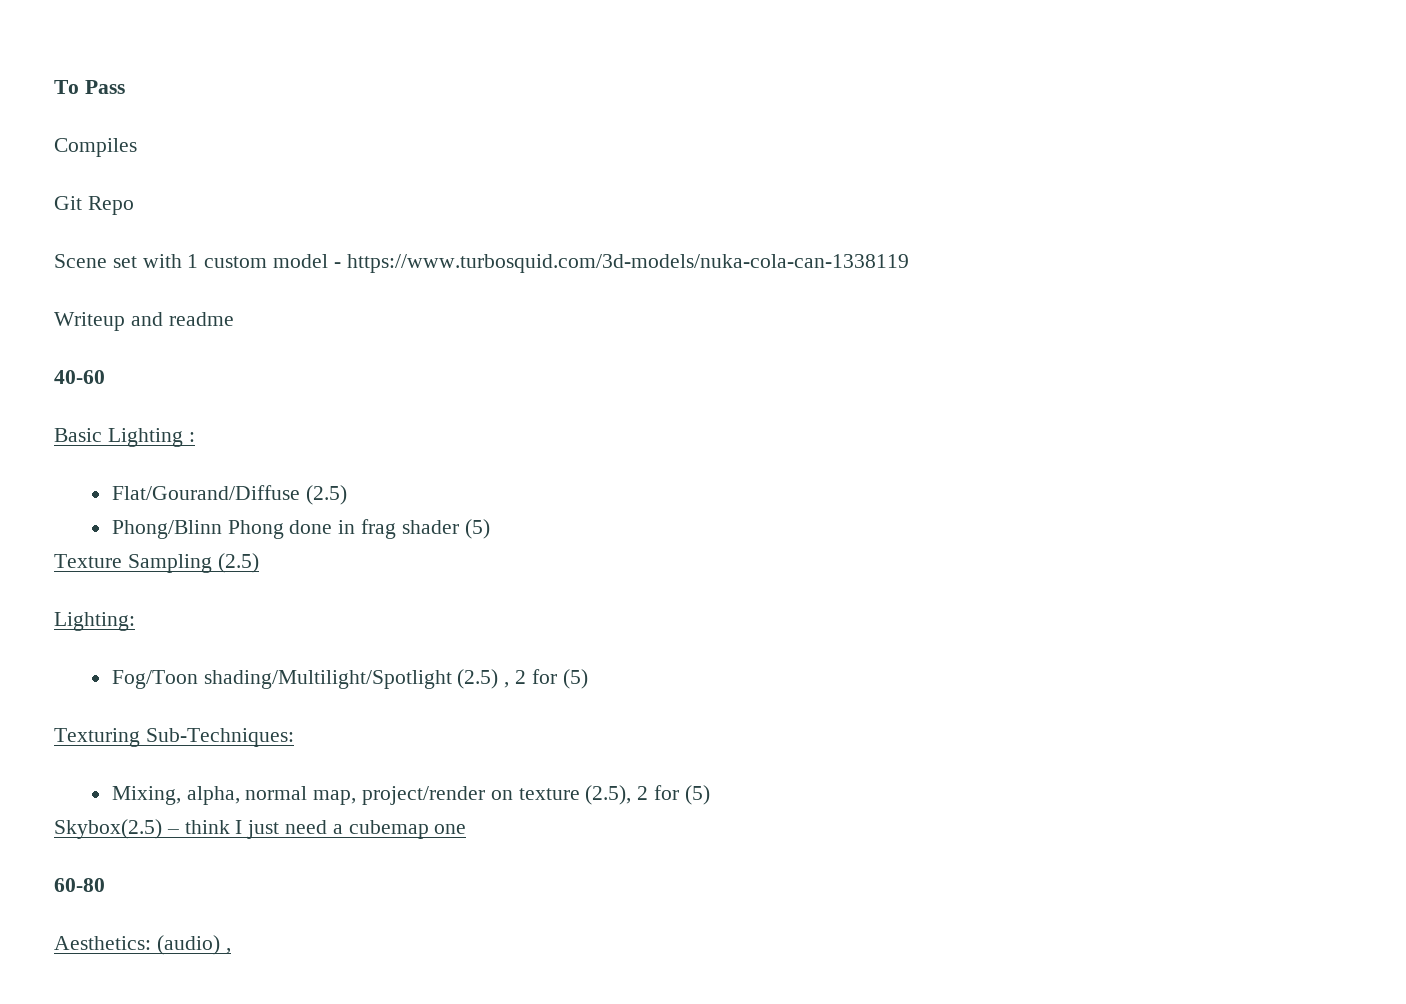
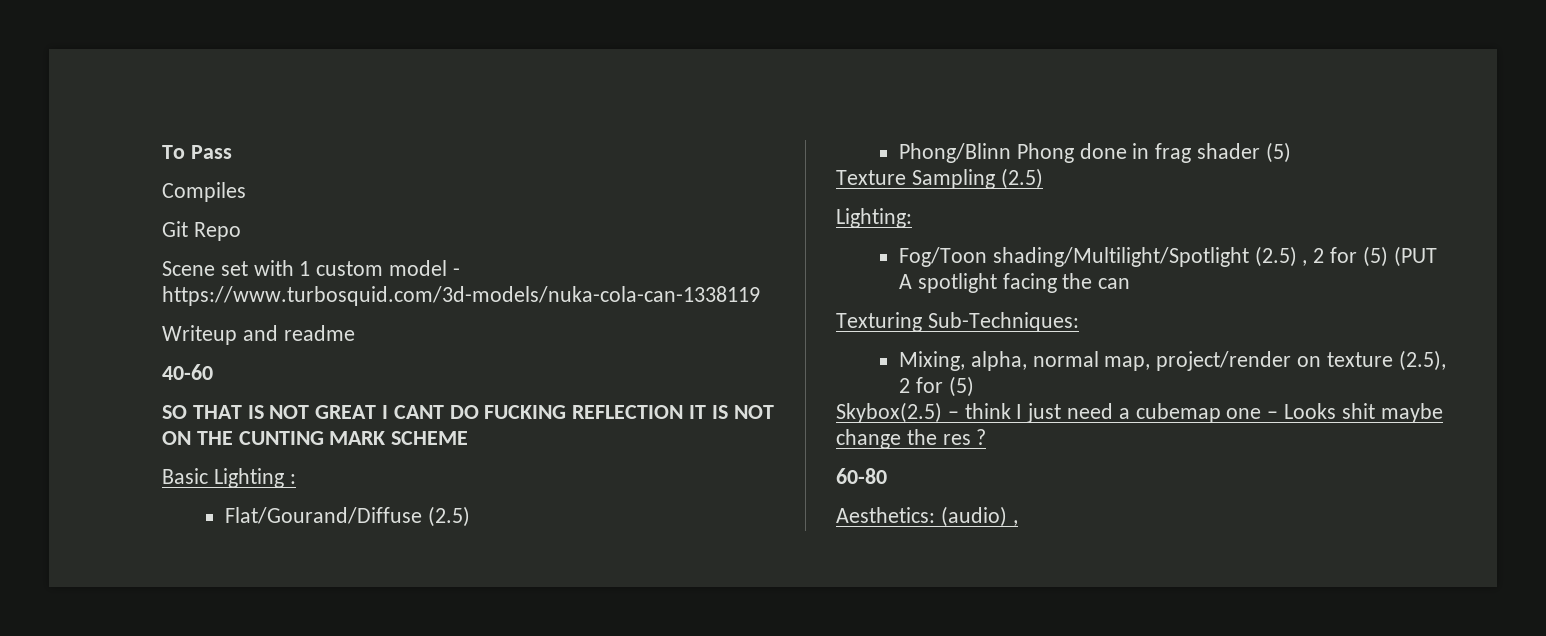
+ SO THAT IS NOT GREAT I CANT DO FUCKING REFLECTION IT IS NOT ON THE CUNTING MARK SCHEME
- Fog/Toon shading/Multilight/Spotlight (2.5) , 2 for (5)
+ Fog/Toon shading/Multilight/Spotlight (2.5) , 2 for (5) (PUT A spotlight facing the can
- Skybox(2.5) – think I just need a cubemap one
+ Skybox(2.5) – think I just need a cubemap one – Looks shit maybe change the res ?

